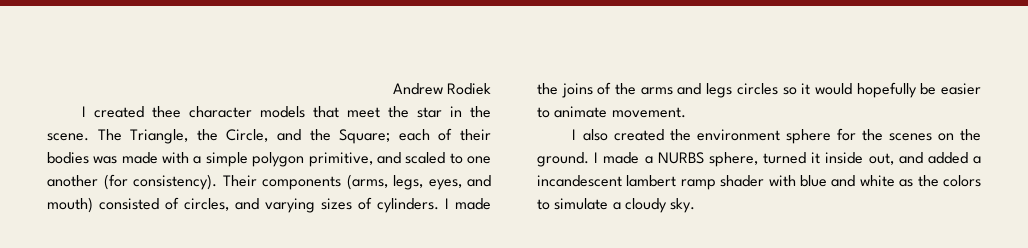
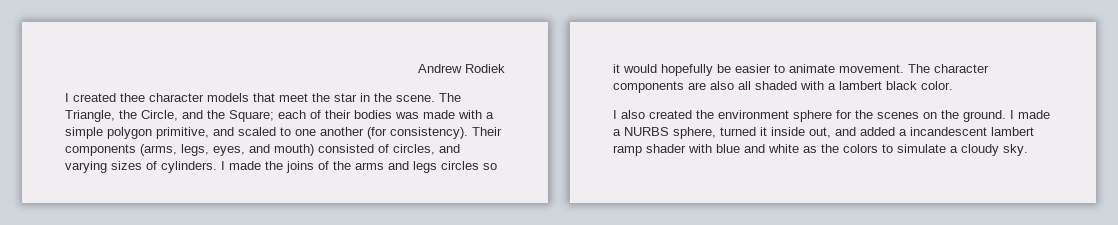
+ The character components are also all shaded with a lambert black color.

